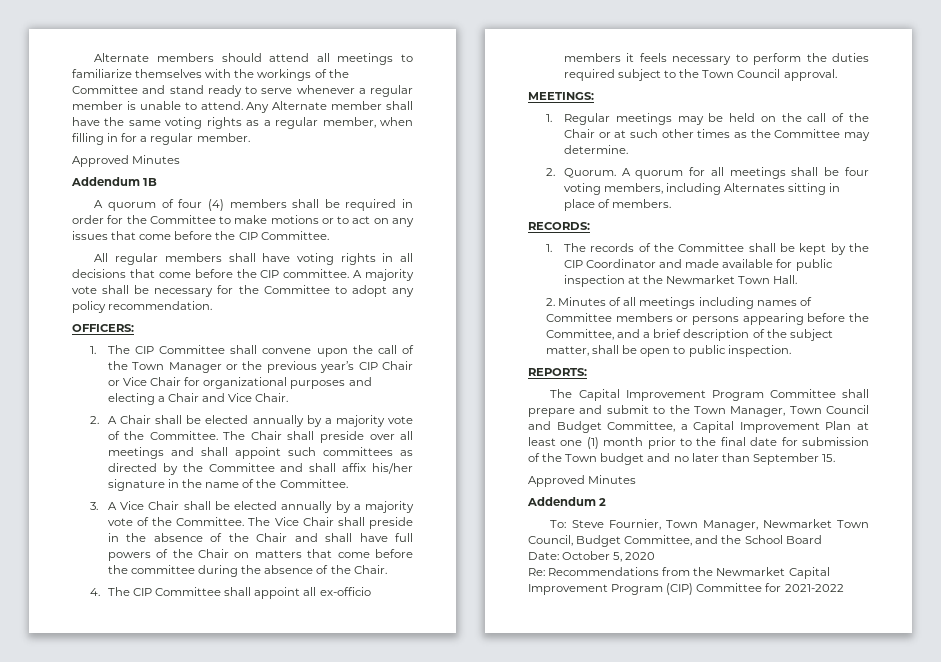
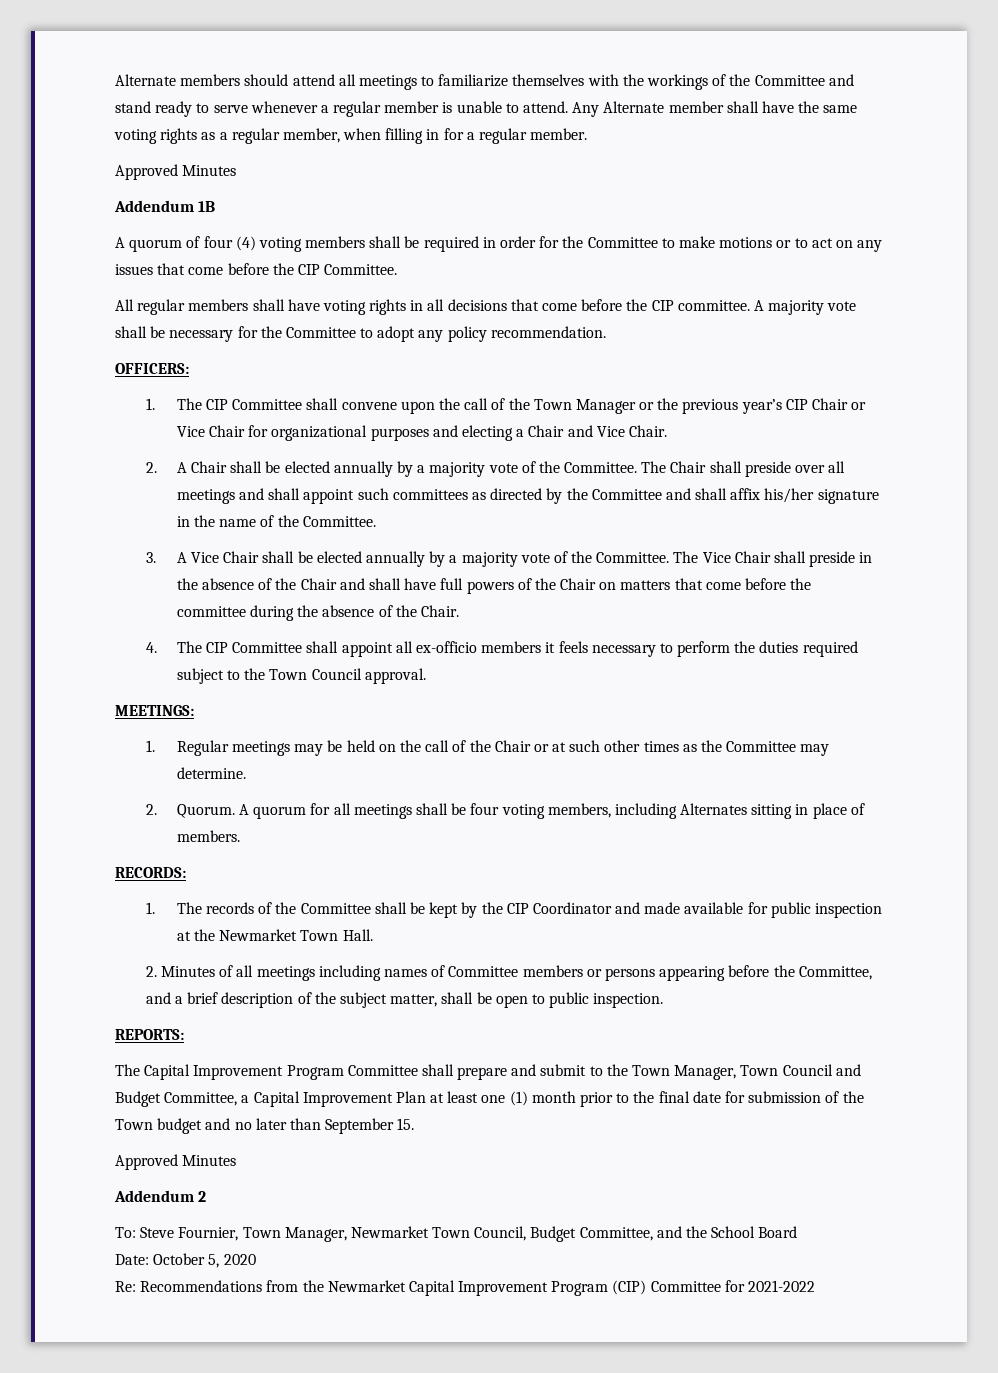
- A quorum of four (4) members shall be required in order for the Committee to make motions or to act on any issues that come before the CIP Committee.
+ A quorum of four (4) voting members shall be required in order for the Committee to make motions or to act on any issues that come before the CIP Committee.

